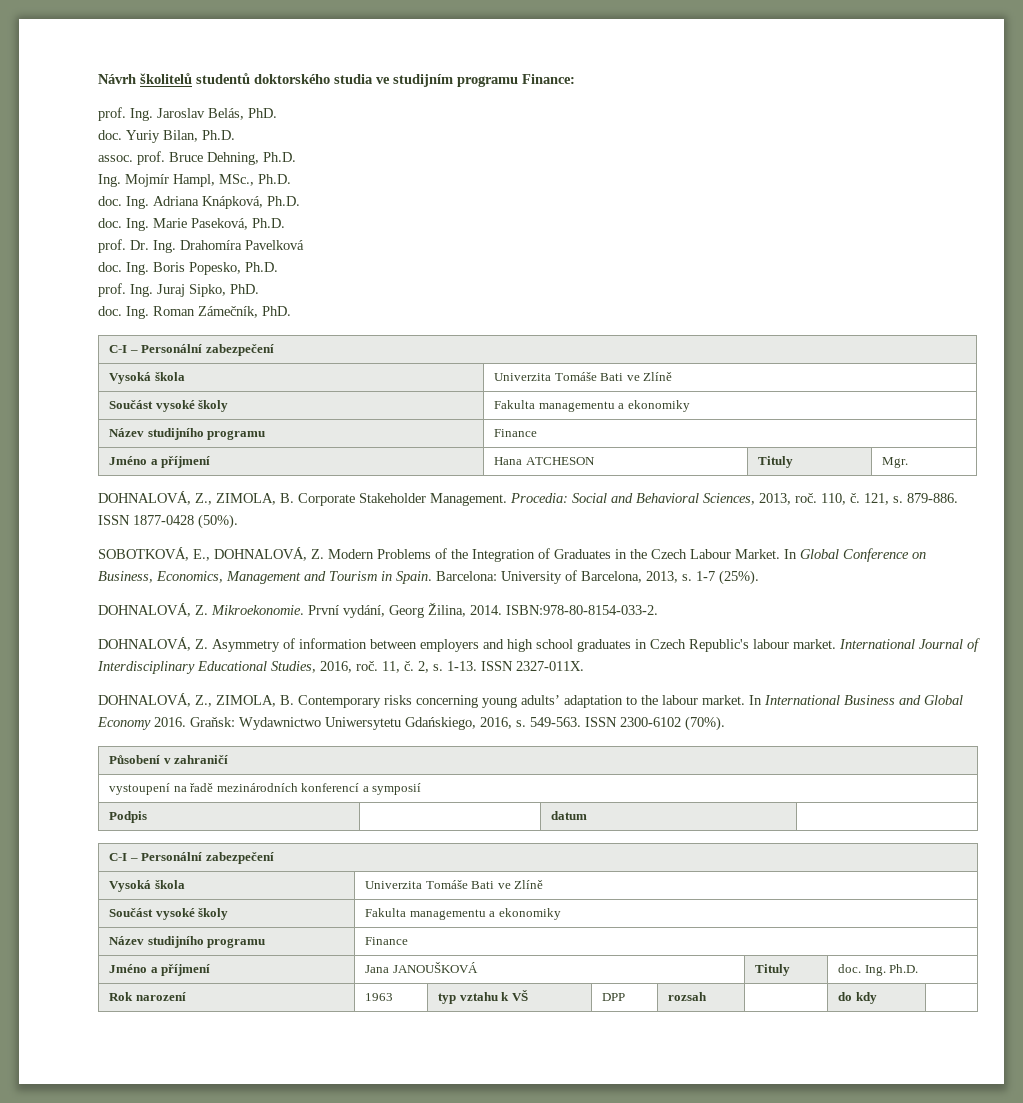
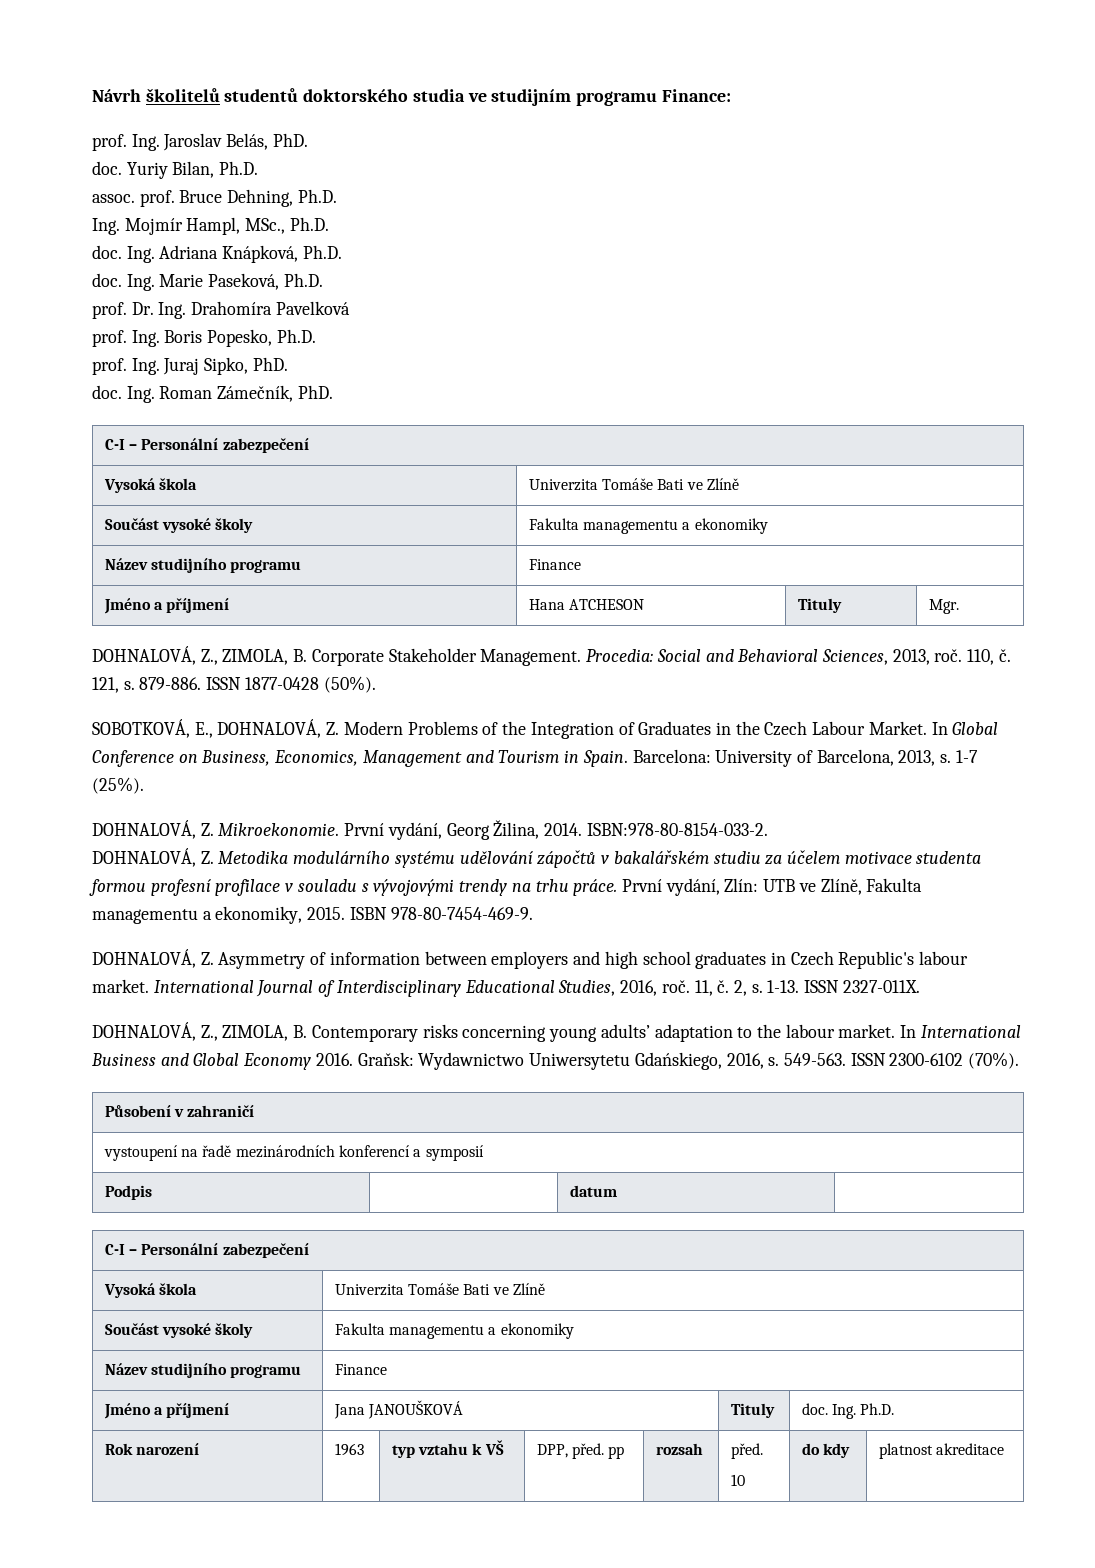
- doc. Ing. Boris Popesko, Ph.D.
+ prof. Ing. Boris Popesko, Ph.D.
+ DOHNALOVÁ, Z. Metodika modulárního systému udělování zápočtů v bakalářském studiu za účelem motivace studenta formou profesní profilace v souladu s vývojovými trendy na trhu práce. První vydání, Zlín: UTB ve Zlíně, Fakulta managementu a ekonomiky, 2015. ISBN 978-80-7454-469-9.
- Rok narození | 1963 | typ vztahu k VŠ | DPP | rozsah | | do kdy |
+ Rok narození | 1963 | typ vztahu k VŠ | DPP, před. pp | rozsah | před.
+ 10 | do kdy | platnost akreditace

